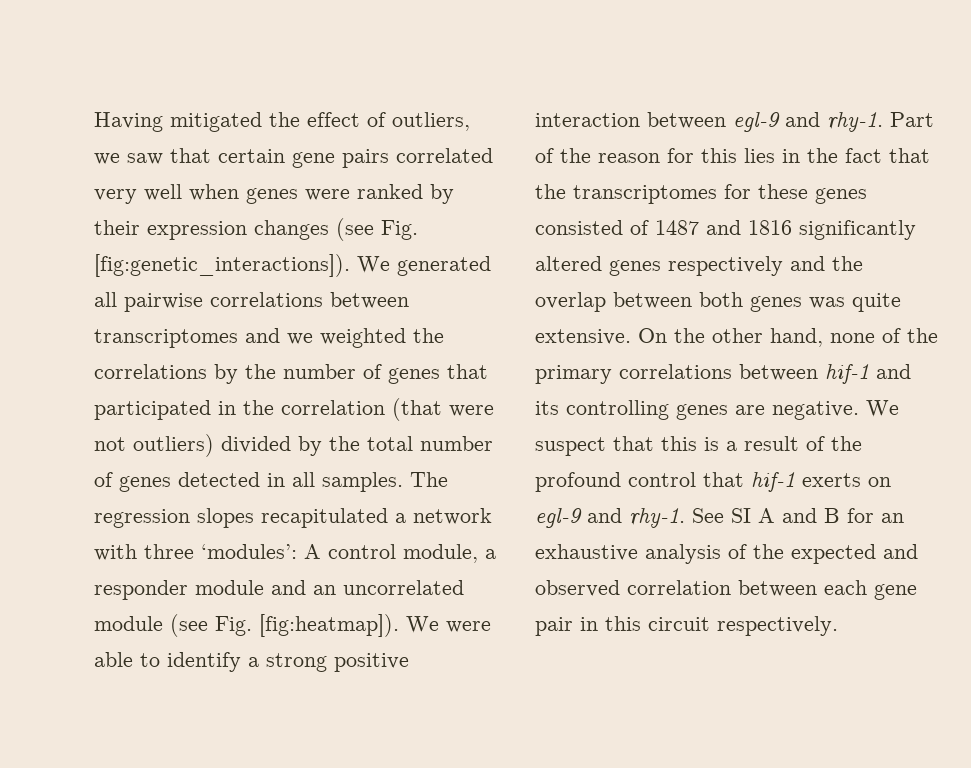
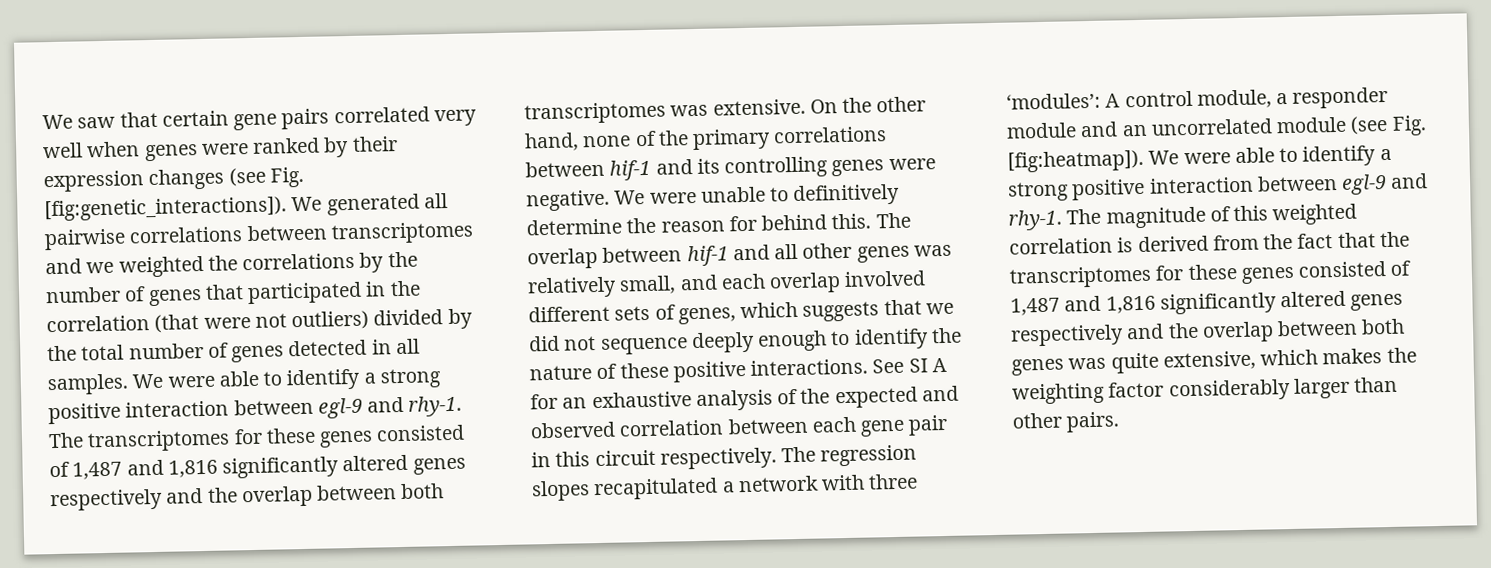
- Having mitigated the effect of outliers, we saw that certain gene pairs correlated very well when genes were ranked by their expression changes (see Fig. [fig:genetic_interactions]).
+ We saw that certain gene pairs correlated very well when genes were ranked by their expression changes (see Fig. [fig:genetic_interactions]).
+ We were able to identify a strong positive interaction between egl-9 and rhy-1. The transcriptomes for these genes consisted of 1,487 and 1,816 significantly altered genes respectively and the overlap between both transcriptomes was extensive. On the other hand, none of the primary correlations between hif-1 and its controlling genes were negative. We were unable to definitively determine the reason for behind this. The overlap between hif-1 and all other genes was relatively small, and each overlap involved different sets of genes, which suggests that we did not sequence deeply enough to identify the nature of these positive interactions. See SI A for an exhaustive analysis of the expected and observed correlation between each gene pair in this circuit respectively.
- Part of the reason for this lies in the fact that the transcriptomes for these genes consisted of 1487 and 1816 significantly altered genes respectively and the overlap between both genes was quite extensive. On the other hand, none of the primary correlations between hif-1 and its controlling genes are negative. We suspect that this is a result of the profound control that hif-1 exerts on egl-9 and rhy-1. See SI A and B for an exhaustive analysis of the expected and observed correlation between each gene pair in this circuit respectively.
+ The magnitude of this weighted correlation is derived from the fact that the transcriptomes for these genes consisted of 1,487 and 1,816 significantly altered genes respectively and the overlap between both genes was quite extensive, which makes the weighting factor considerably larger than other pairs.

